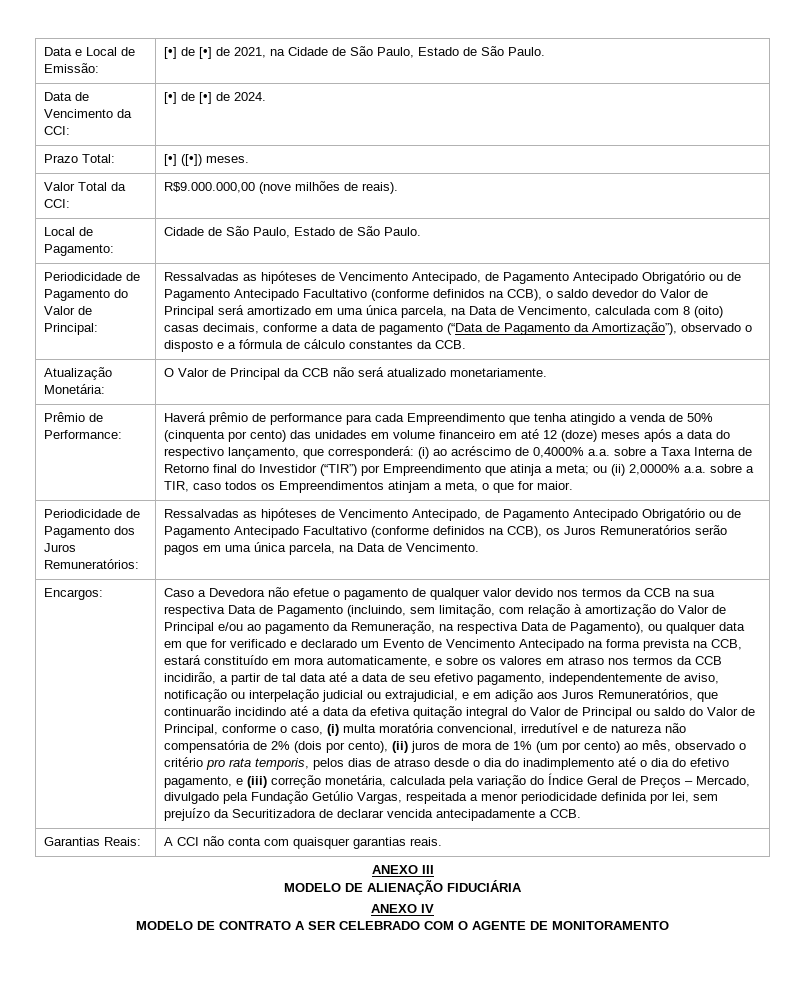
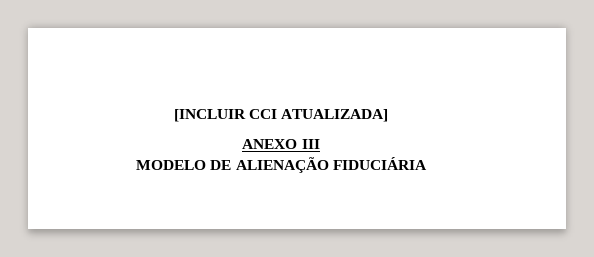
- Data e Local de Emissão: | [•] de [•] de 2021, na Cidade de São Paulo, Estado de São Paulo.
- Data de Vencimento da CCI: | [•] de [•] de 2024.
- Prazo Total: | [•] ([•]) meses.
- Valor Total da CCI: | R$9.000.000,00 (nove milhões de reais).
- Local de Pagamento: | Cidade de São Paulo, Estado de São Paulo.
- Periodicidade de Pagamento do Valor de Principal: | Ressalvadas as hipóteses de Vencimento Antecipado, de Pagamento Antecipado Obrigatório ou de Pagamento Antecipado Facultativo (conforme definidos na CCB), o saldo devedor do Valor de Principal será amortizado em uma única parcela, na Data de Vencimento, calculada com 8 (oito) casas decimais, conforme a data de pagamento (“Data de Pagamento da Amortização”), observado o disposto e a fórmula de cálculo constantes da CCB.
- Atualização Monetária: | O Valor de Principal da CCB não será atualizado monetariamente.
- Prêmio de Performance: | Haverá prêmio de performance para cada Empreendimento que tenha atingido a venda de 50% (cinquenta por cento) das unidades em volume financeiro em até 12 (doze) meses após a data do respectivo lançamento, que corresponderá: (i) ao acréscimo de 0,4000% a.a. sobre a Taxa Interna de Retorno final do Investidor (“TIR”) por Empreendimento que atinja a meta; ou (ii) 2,0000% a.a. sobre a TIR, caso todos os Empreendimentos atinjam a meta, o que for maior.
- Periodicidade de Pagamento dos Juros Remuneratórios: | Ressalvadas as hipóteses de Vencimento Antecipado, de Pagamento Antecipado Obrigatório ou de Pagamento Antecipado Facultativo (conforme definidos na CCB), os Juros Remuneratórios serão pagos em uma única parcela, na Data de Vencimento.
- Encargos: | Caso a Devedora não efetue o pagamento de qualquer valor devido nos termos da CCB na sua respectiva Data de Pagamento (incluindo, sem limitação, com relação à amortização do Valor de Principal e/ou ao pagamento da Remuneração, na respectiva Data de Pagamento), ou qualquer data em que for verificado e declarado um Evento de Vencimento Antecipado na forma prevista na CCB, estará constituído em mora automaticamente, e sobre os valores em atraso nos termos da CCB incidirão, a partir de tal data até a data de seu efetivo pagamento, independentemente de aviso, notificação ou interpelação judicial ou extrajudicial, e em adição aos Juros Remuneratórios, que continuarão incidindo até a data da efetiva quitação integral do Valor de Principal ou saldo do Valor de Principal, conforme o caso, (i) multa moratória convencional, irredutível e de natureza não compensatória de 2% (dois por cento), (ii) juros de mora de 1% (um por cento) ao mês, observado o critério pro rata temporis, pelos dias de atraso desde o dia do inadimplemento até o dia do efetivo pagamento, e (iii) correção monetária, calculada pela variação do Índice Geral de Preços – Mercado, divulgado pela Fundação Getúlio Vargas, respeitada a menor periodicidade definida por lei, sem prejuízo da Securitizadora de declarar vencida antecipadamente a CCB.
- Garantias Reais: | A CCI não conta com quaisquer garantias reais.
+ [INCLUIR CCI ATUALIZADA]
- ANEXO IV
- MODELO DE CONTRATO A SER CELEBRADO COM O AGENTE DE MONITORAMENTO

